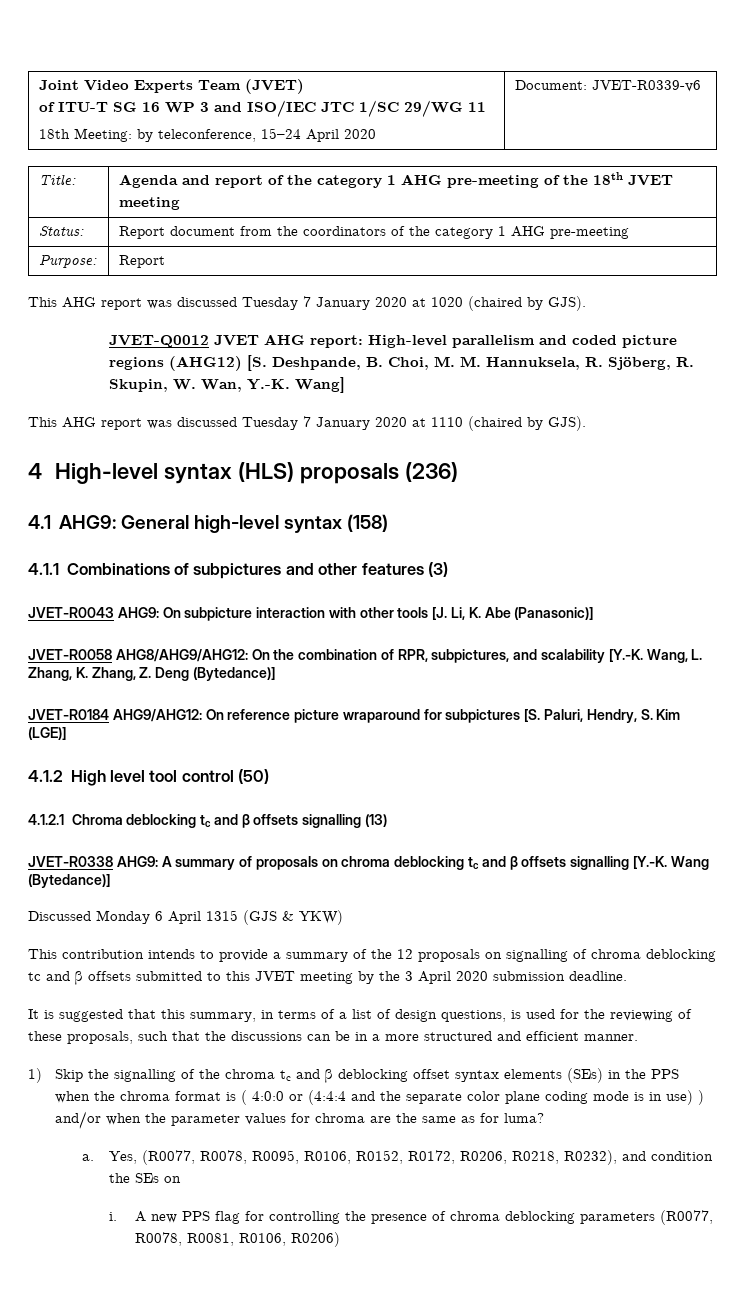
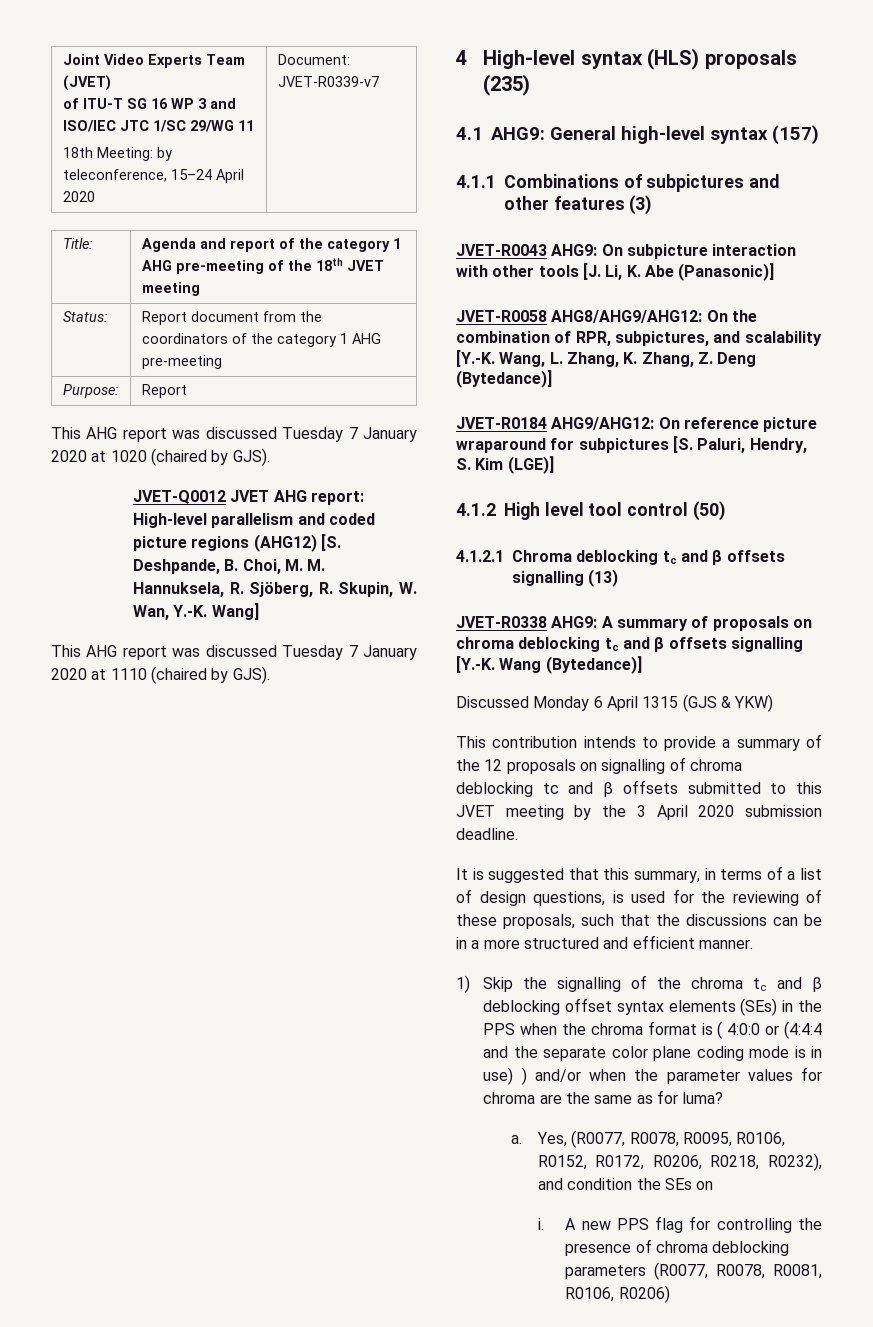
  Joint Video Experts Team (JVET)
  of ITU-T SG 16 WP 3 and ISO/IEC JTC 1/SC 29/WG 11
- 18th Meeting: by teleconference, 15–24 April 2020 | Document: JVET-R0339-v6
+ 18th Meeting: by teleconference, 15–24 April 2020 | Document: JVET-R0339-v7
- 4 High-level syntax (HLS) proposals (236)
+ 4 High-level syntax (HLS) proposals (235)
- 4.1 AHG9: General high-level syntax (158)
+ 4.1 AHG9: General high-level syntax (157)

